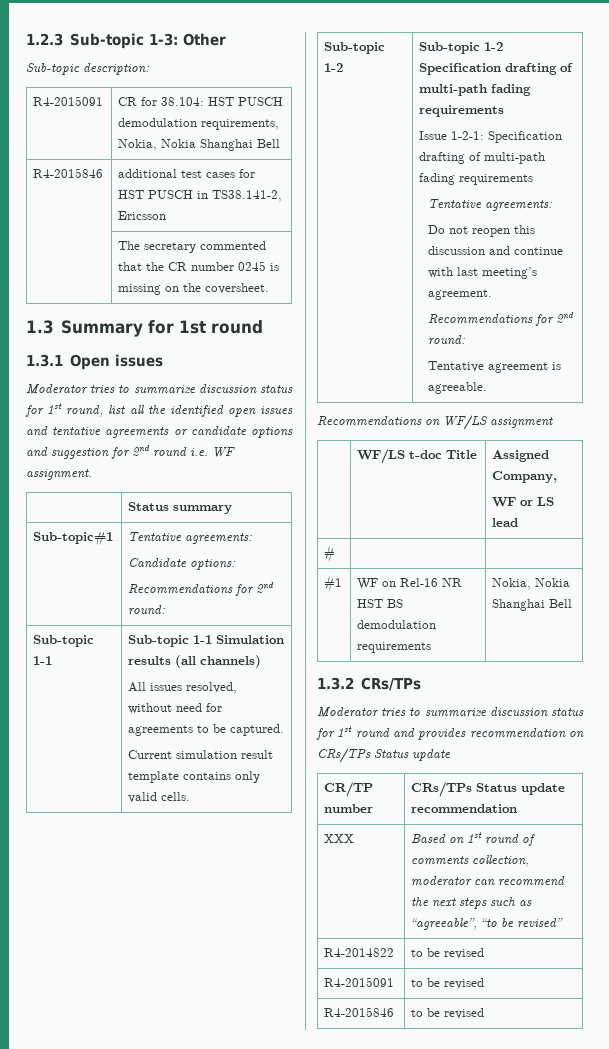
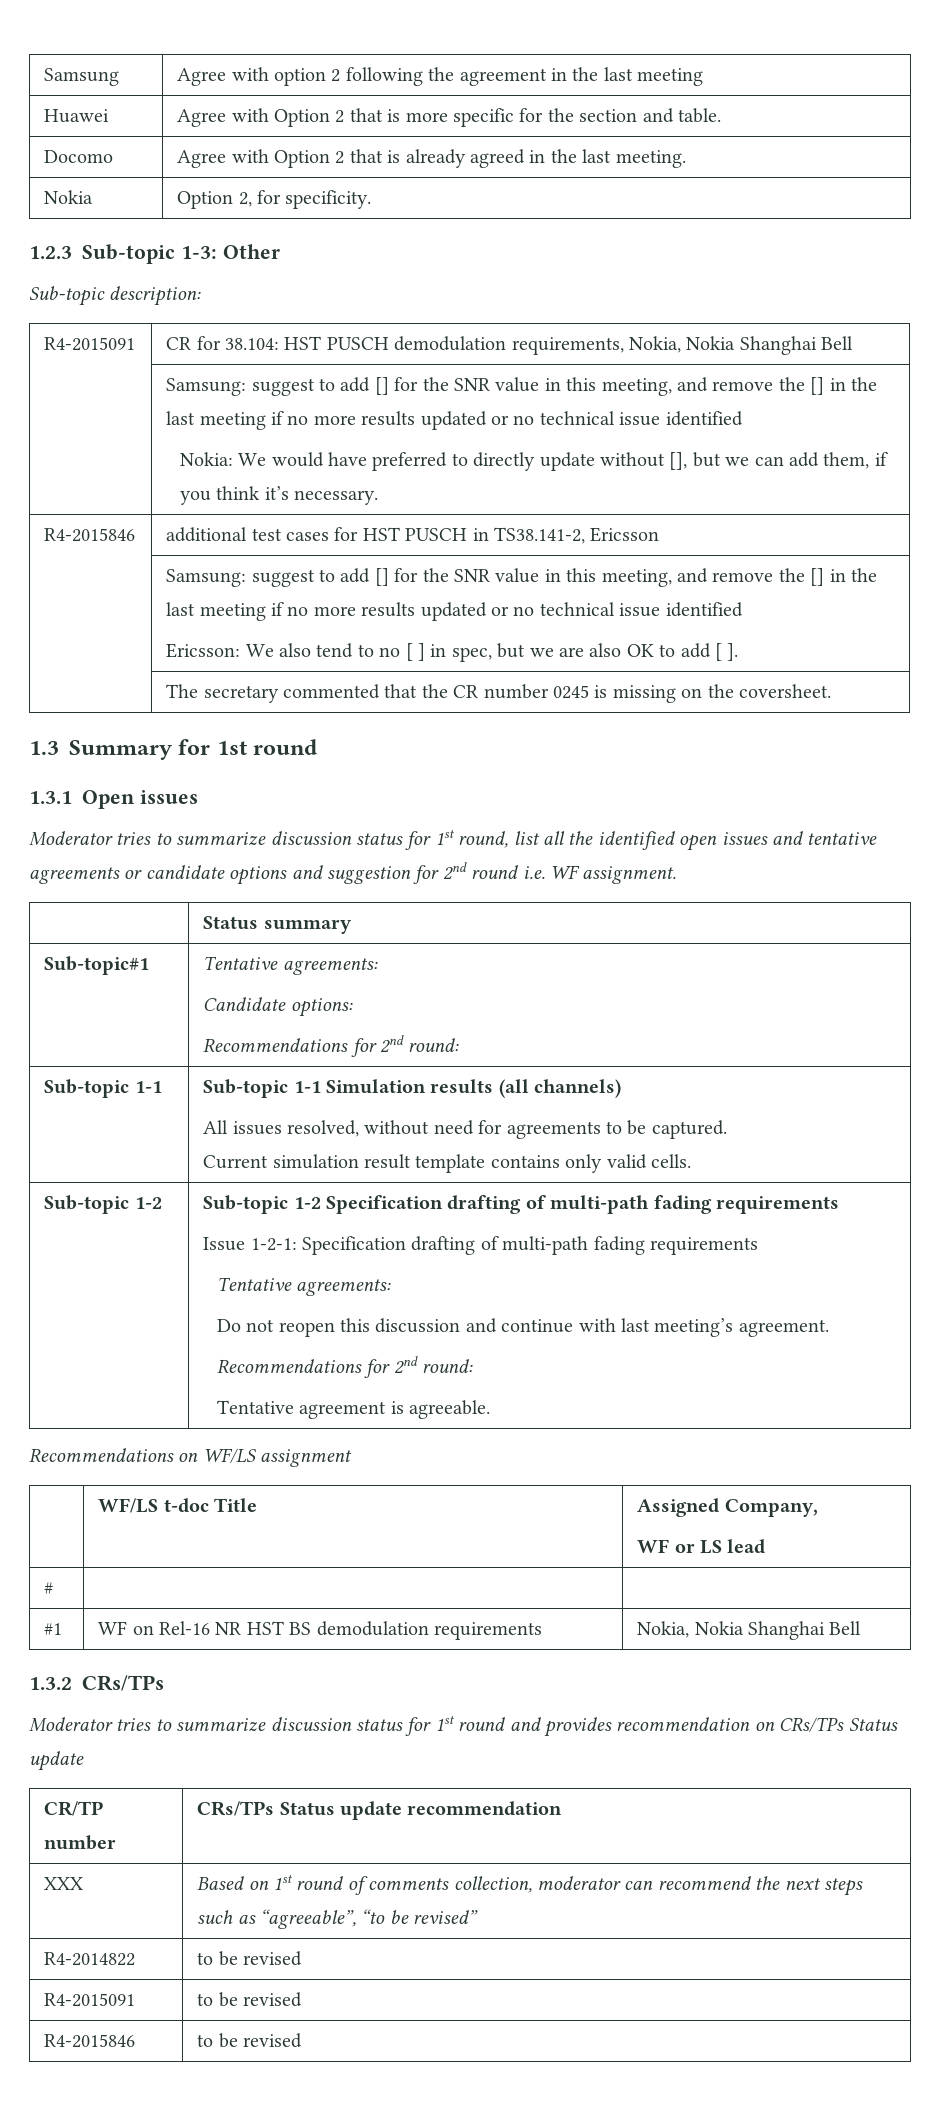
+ Samsung | Agree with option 2 following the agreement in the last meeting
+ Huawei | Agree with Option 2 that is more specific for the section and table.
+ Docomo | Agree with Option 2 that is already agreed in the last meeting.
+ Nokia | Option 2, for specificity.
  R4-2015091 | CR for 38.104: HST PUSCH demodulation requirements, Nokia, Nokia Shanghai Bell
+ | Samsung: suggest to add [] for the SNR value in this meeting, and remove the [] in the last meeting if no more results updated or no technical issue identified
+ Nokia: We would have preferred to directly update without [], but we can add them, if you think it’s necessary.
  R4-2015846 | additional test cases for HST PUSCH in TS38.141-2, Ericsson
+ | Samsung: suggest to add [] for the SNR value in this meeting, and remove the [] in the last meeting if no more results updated or no technical issue identified
+ Ericsson: We also tend to no [ ] in spec, but we are also OK to add [ ].

